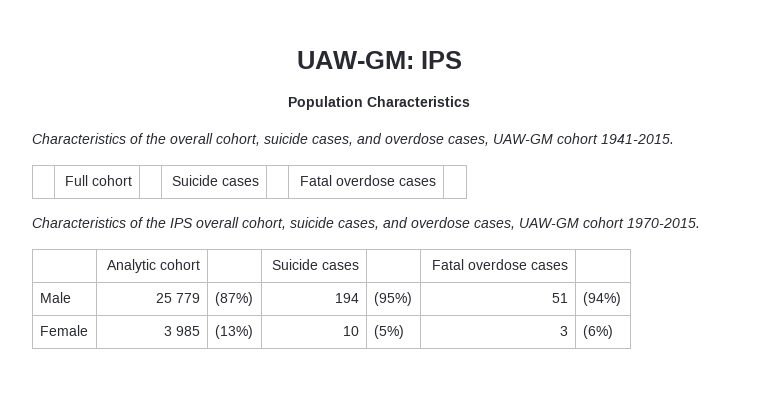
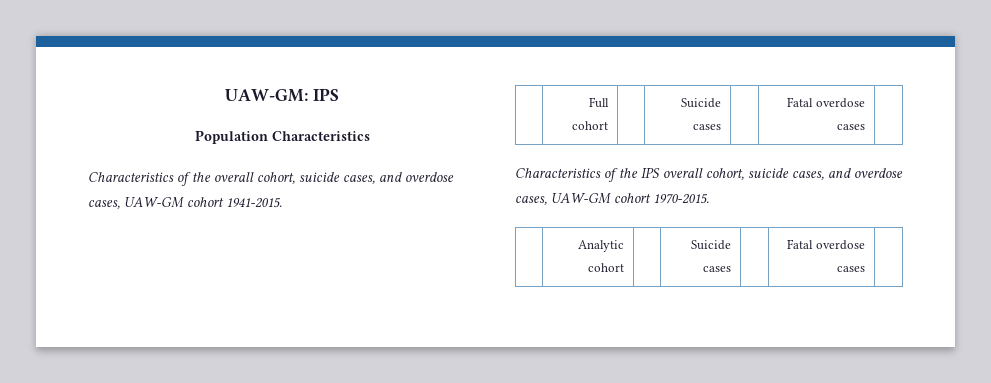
- Male | 25 779 | (87%) | 194 | (95%) | 51 | (94%)
- Female | 3 985 | (13%) | 10 | (5%) | 3 | (6%)

